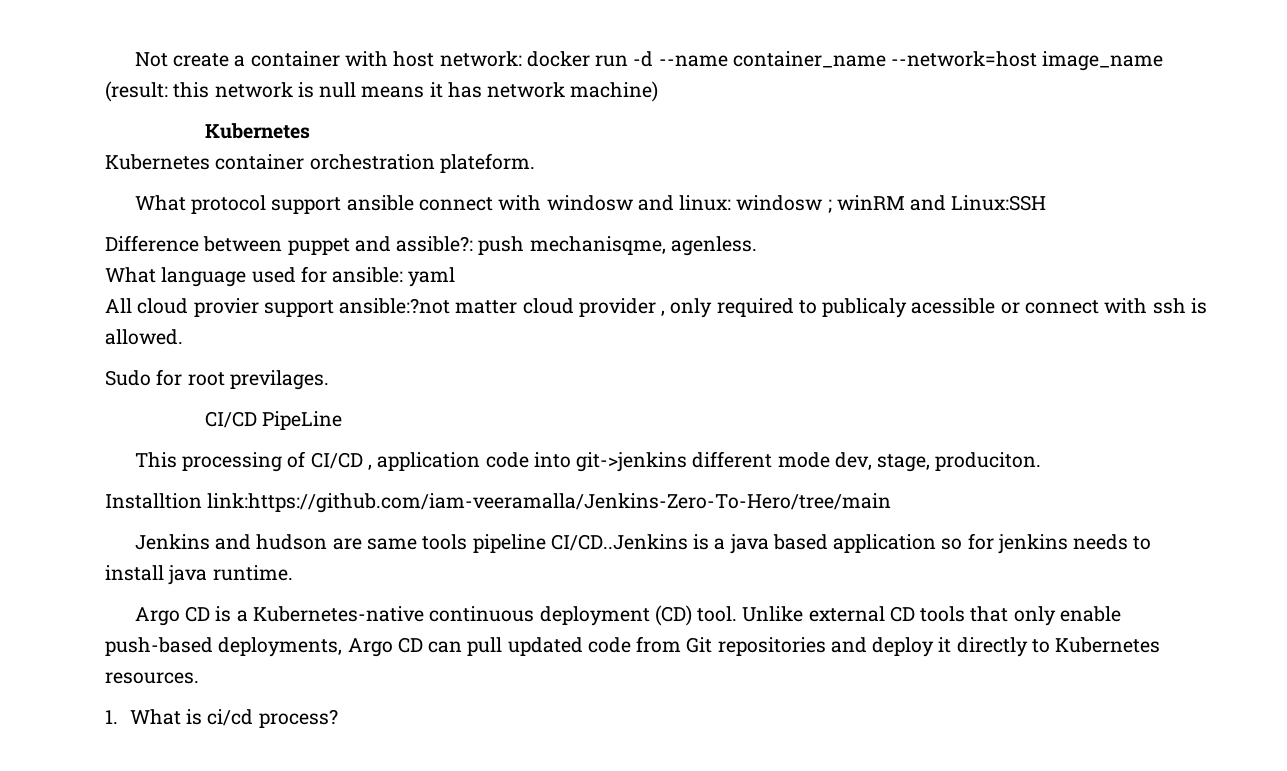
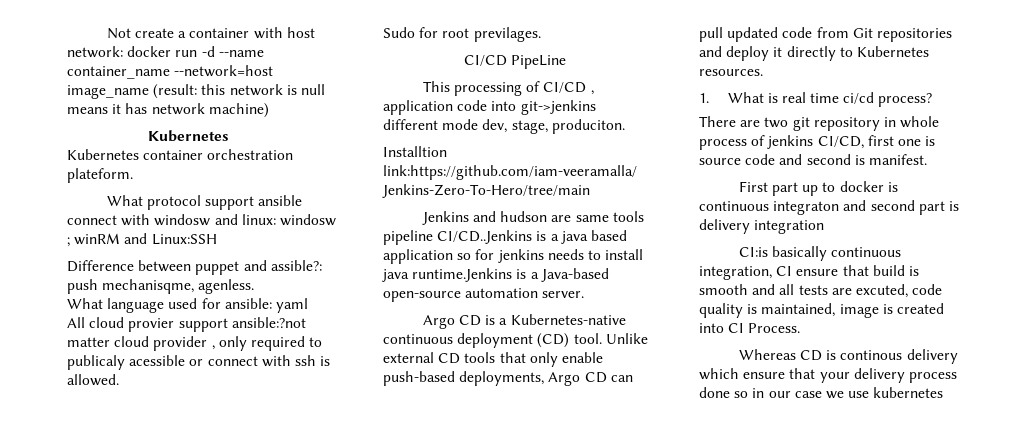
- Jenkins and hudson are same tools pipeline CI/CD..Jenkins is a java based application so for jenkins needs to install java runtime.
+ Jenkins and hudson are same tools pipeline CI/CD..Jenkins is a java based application so for jenkins needs to install java runtime.Jenkins is a Java-based open-source automation server.
- 1. What is ci/cd process?
+ 1. What is real time ci/cd process?
+ There are two git repository in whole process of jenkins CI/CD, first one is source code and second is manifest.
+ First part up to docker is continuous integraton and second part is delivery integration
+ CI:is basically continuous integration, CI ensure that build is smooth and all tests are excuted, code quality is maintained, image is created into CI Process.
+ Whereas CD is continous delivery which ensure that your delivery process done so in our case we use kubernetes

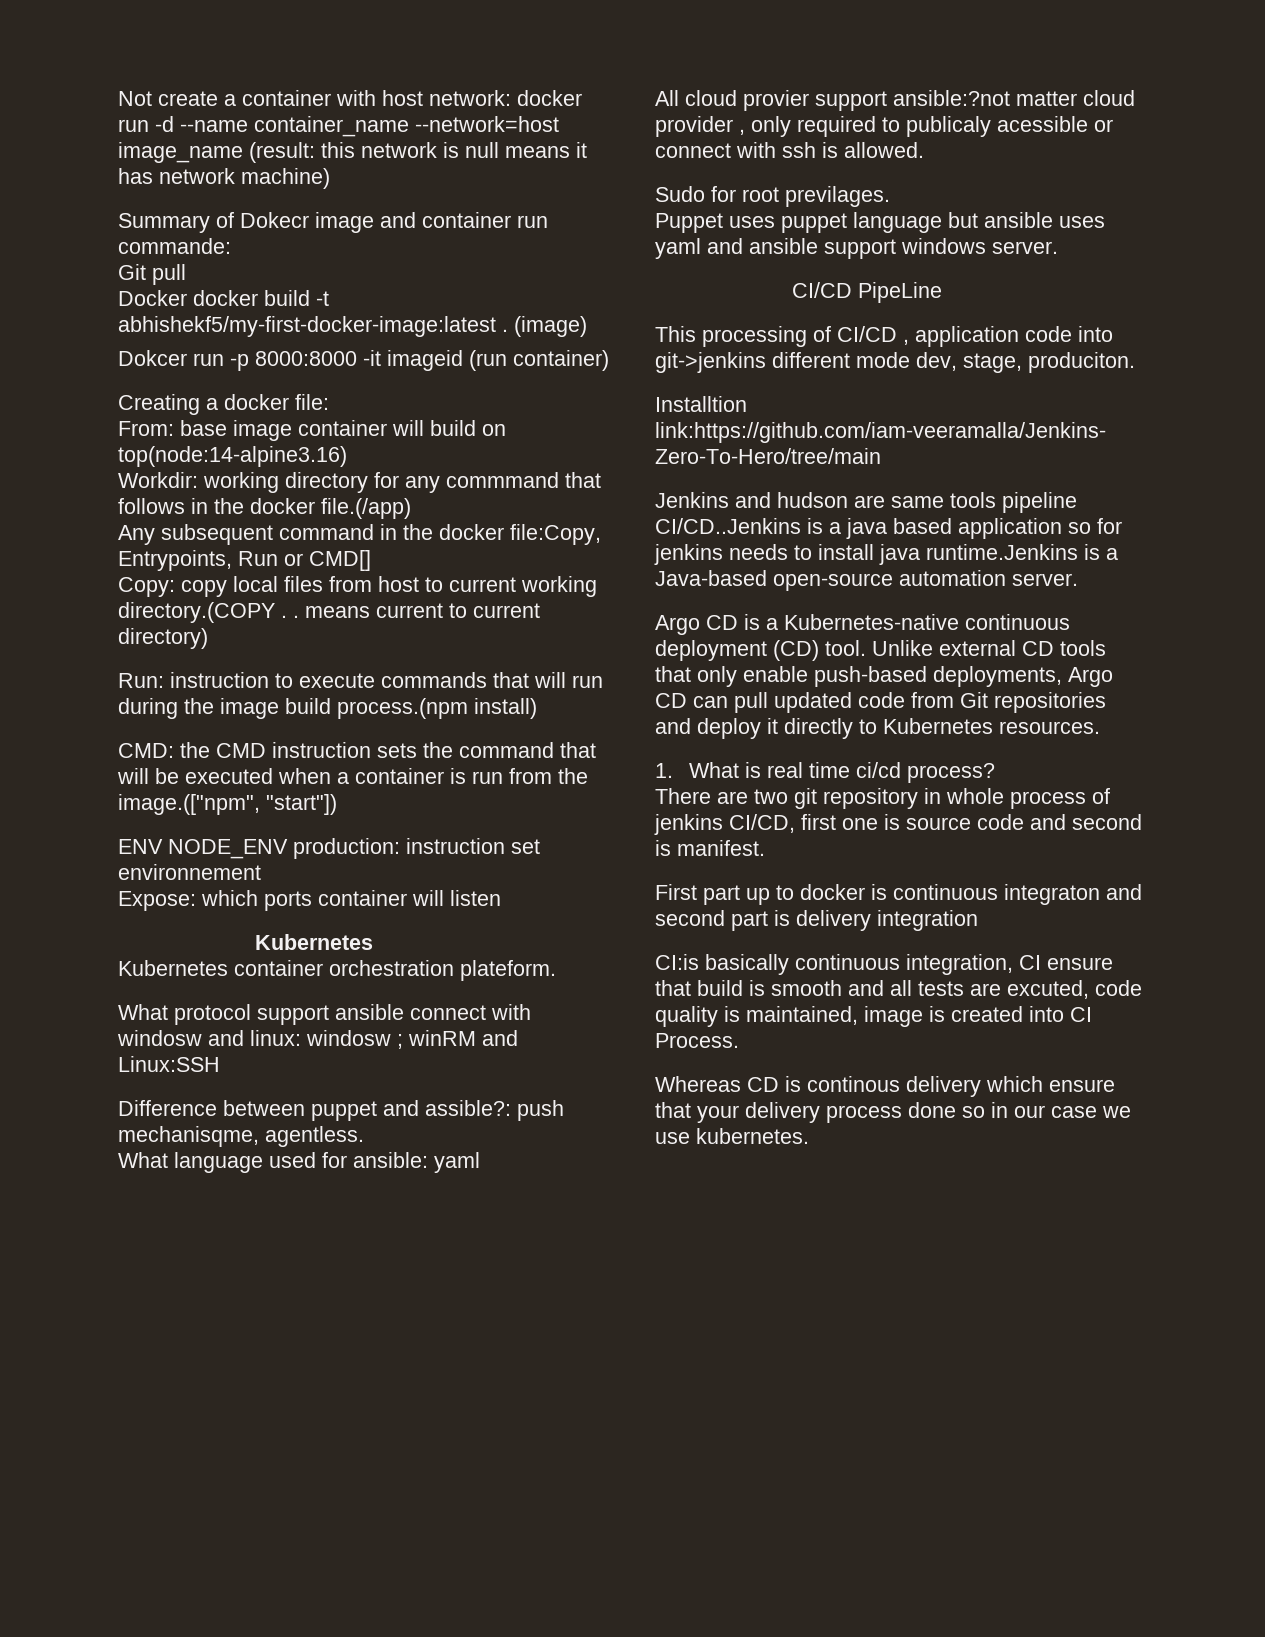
+ Summary of Dokecr image and container run commande:
+ Git pull
+ Docker docker build -t abhishekf5/my-first-docker-image:latest . (image)
+ Dokcer run -p 8000:8000 -it imageid (run container)
+ Creating a docker file:
+ From: base image container will build on top(node:14-alpine3.16)
+ Workdir: working directory for any commmand that follows in the docker file.(/app)
+ Any subsequent command in the docker file:Copy, Entrypoints, Run or CMD[]
+ Copy: copy local files from host to current working directory.(COPY . . means current to current directory)
+ Run: instruction to execute commands that will run during the image build process.(npm install)
+ CMD: the CMD instruction sets the command that will be executed when a container is run from the image.(["npm", "start"])
+ ENV NODE_ENV production: instruction set environnement
+ Expose: which ports container will listen
- Difference between puppet and assible?: push mechanisqme, agenless.
+ Difference between puppet and assible?: push mechanisqme, agentless.
+ Puppet uses puppet language but ansible uses yaml and ansible support windows server.
- Whereas CD is continous delivery which ensure that your delivery process done so in our case we use kubernetes
+ Whereas CD is continous delivery which ensure that your delivery process done so in our case we use kubernetes.

